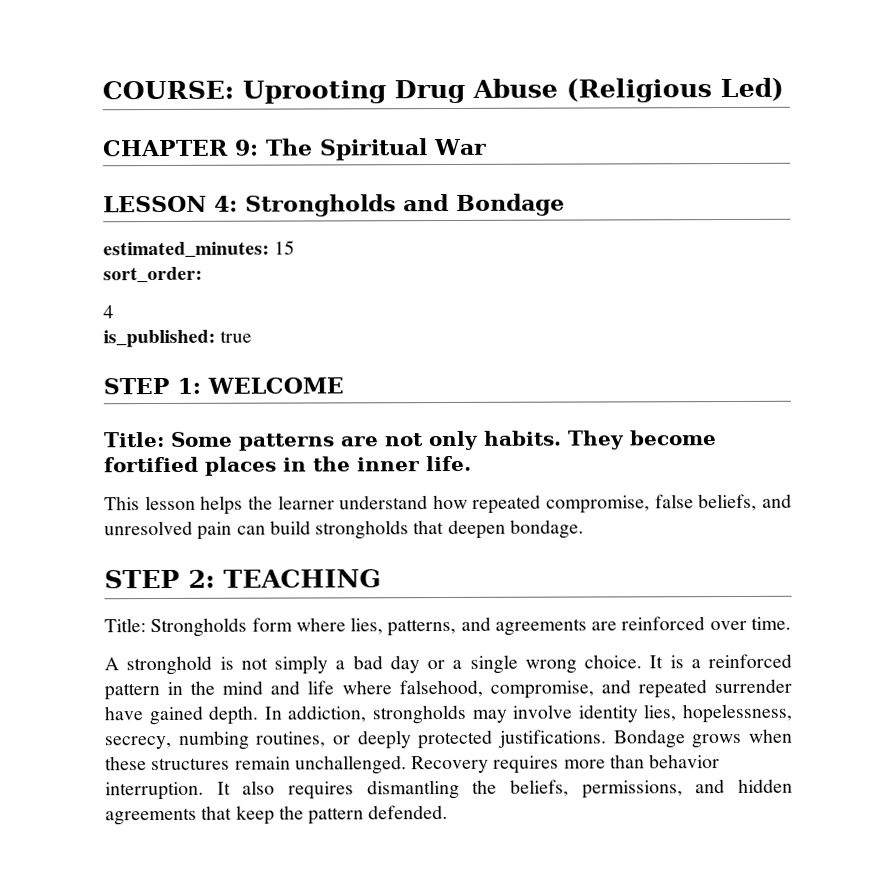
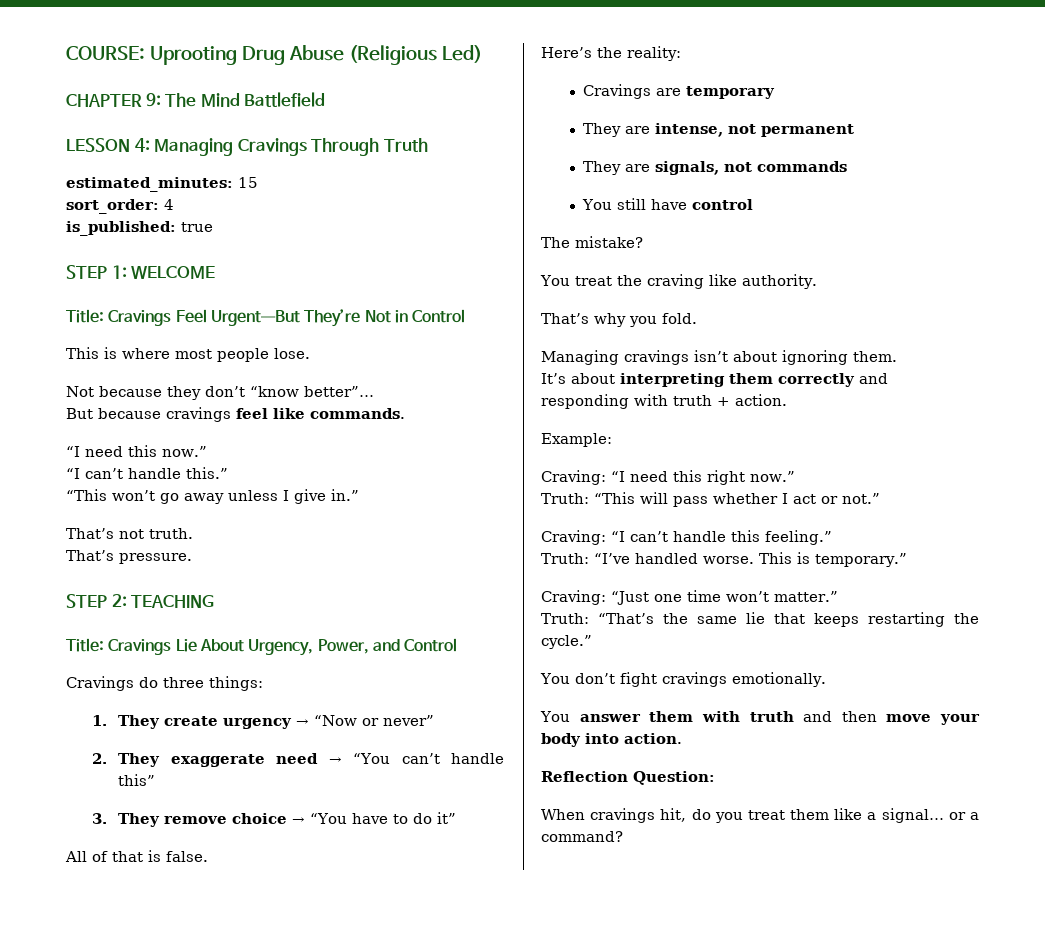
- CHAPTER 9: The Spiritual War
+ CHAPTER 9: The Mind Battlefield
- LESSON 4: Strongholds and Bondage
+ LESSON 4: Managing Cravings Through Truth
- sort_order:
- 4
+ sort_order: 4
- Title: Some patterns are not only habits. They become fortified places in the inner life.
- This lesson helps the learner understand how repeated compromise, false beliefs, and unresolved pain can build strongholds that deepen bondage.
+ Title: Cravings Feel Urgent—But They’re Not in Control
+ This is where most people lose.
+ Not because they don’t “know better”…
+ But because cravings feel like commands.
+ “I need this now.”
+ “I can’t handle this.”
+ “This won’t go away unless I give in.”
+ That’s not truth.
+ That’s pressure.
  STEP 2: TEACHING
- Title: Strongholds form where lies, patterns, and agreements are reinforced over time.
- A stronghold is not simply a bad day or a single wrong choice. It is a reinforced pattern in the mind and life where falsehood, compromise, and repeated surrender have gained depth. In addiction, strongholds may involve identity lies, hopelessness, secrecy, numbing routines, or deeply protected justifications. Bondage grows when these structures remain unchallenged. Recovery requires more than behavior interruption. It also requires dismantling the beliefs, permissions, and hidden agreements that keep the pattern defended.
+ Title: Cravings Lie About Urgency, Power, and Control
+ Cravings do three things:
+ 1. They create urgency → “Now or never”
+ 2. They exaggerate need → “You can’t handle this”
+ 3. They remove choice → “You have to do it”
+ All of that is false.
+ Here’s the reality:
+ Cravings are temporary
+ They are intense, not permanent
+ They are signals, not commands
+ You still have control
+ The mistake?
+ You treat the craving like authority.
+ That’s why you fold.
+ Managing cravings isn’t about ignoring them.
+ It’s about interpreting them correctly and responding with truth + action.
+ Example:
+ Craving: “I need this right now.”
+ Truth: “This will pass whether I act or not.”
+ Craving: “I can’t handle this feeling.”
+ Truth: “I’ve handled worse. This is temporary.”
+ Craving: “Just one time won’t matter.”
+ Truth: “That’s the same lie that keeps restarting the cycle.”
+ You don’t fight cravings emotionally.
+ You answer them with truth and then move your body into action.
+ Reflection Question:
+ When cravings hit, do you treat them like a signal… or a command?

